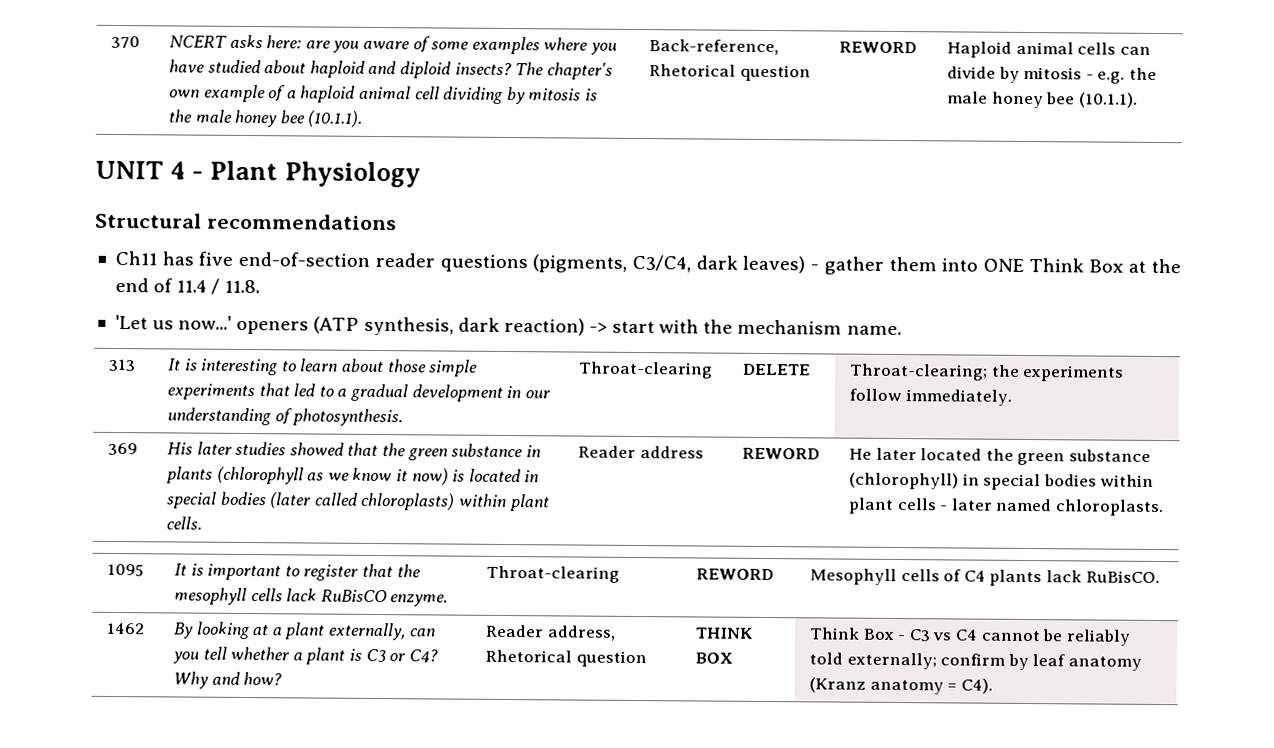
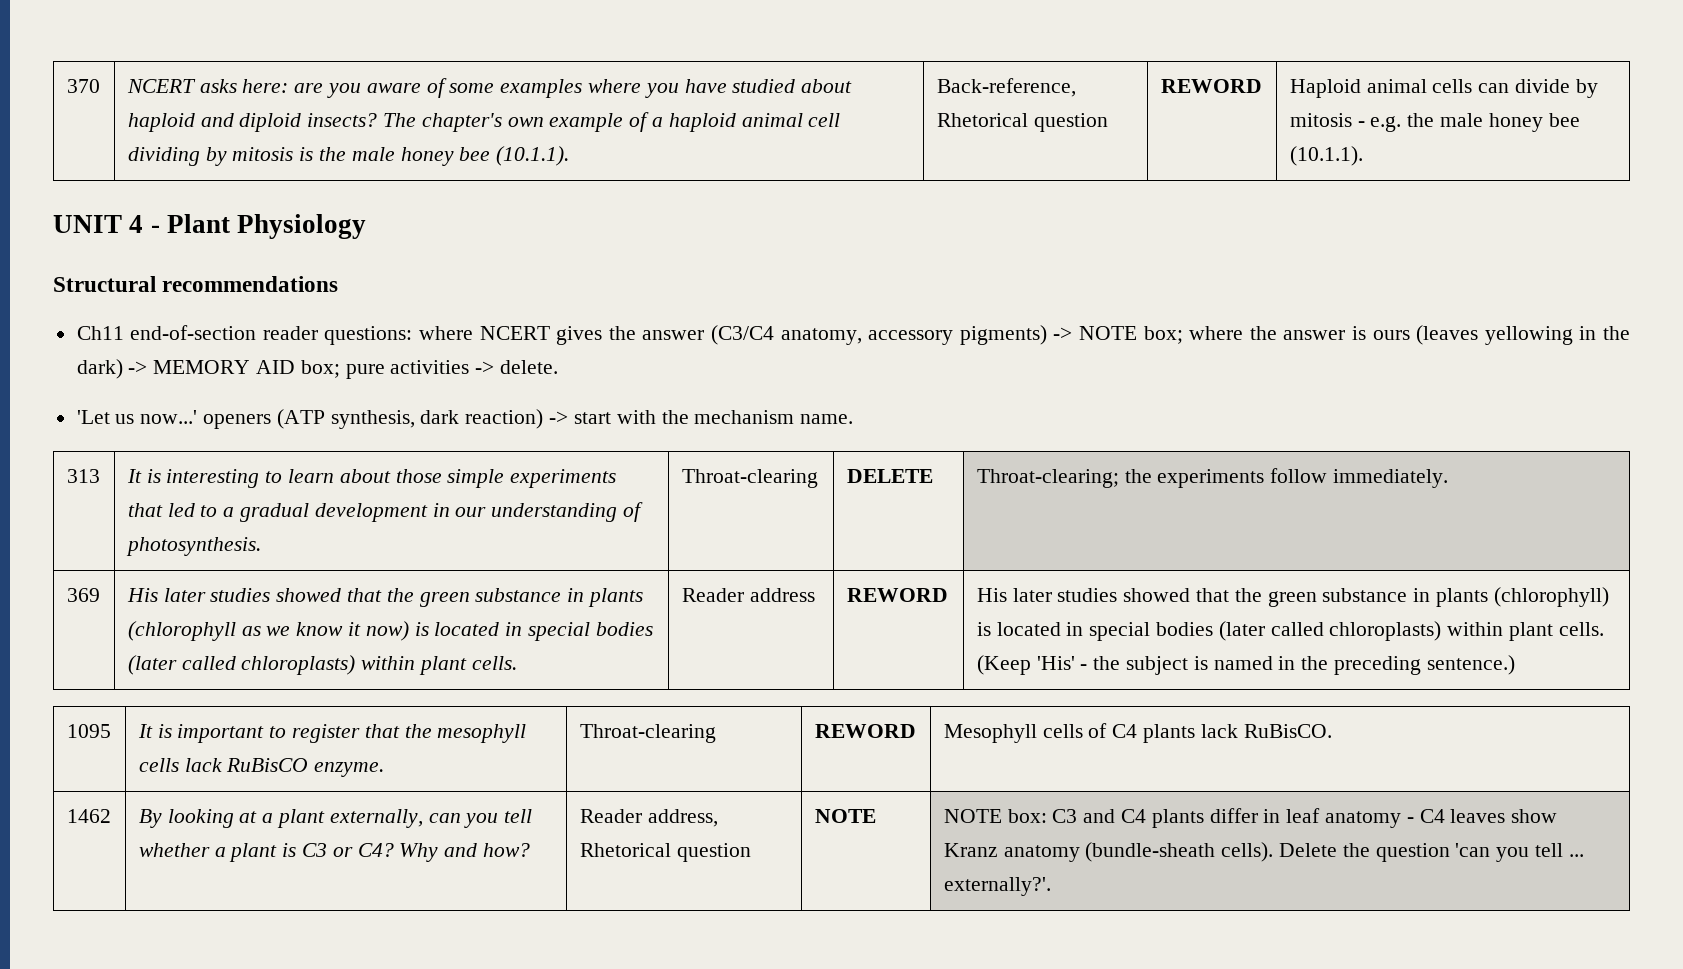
- Ch11 has five end-of-section reader questions (pigments, C3/C4, dark leaves) - gather them into ONE Think Box at the end of 11.4 / 11.8.
+ Ch11 end-of-section reader questions: where NCERT gives the answer (C3/C4 anatomy, accessory pigments) -> NOTE box; where the answer is ours (leaves yellowing in the dark) -> MEMORY AID box; pure activities -> delete.
- He later located the green substance (chlorophyll) in special bodies within plant cells - later named chloroplasts.
+ His later studies showed that the green substance in plants (chlorophyll) is located in special bodies (later called chloroplasts) within plant cells. (Keep 'His' - the subject is named in the preceding sentence.)
- THINK BOX | Think Box - C3 vs C4 cannot be reliably told externally; confirm by leaf anatomy (Kranz anatomy = C4).
+ NOTE | NOTE box: C3 and C4 plants differ in leaf anatomy - C4 leaves show Kranz anatomy (bundle-sheath cells). Delete the question 'can you tell ... externally?'.

